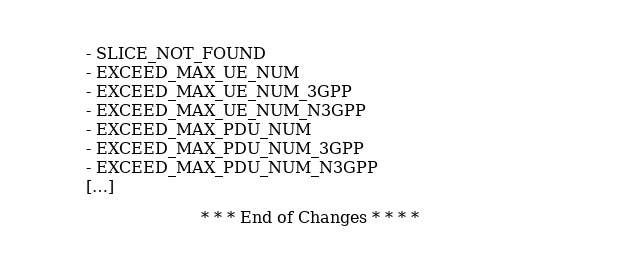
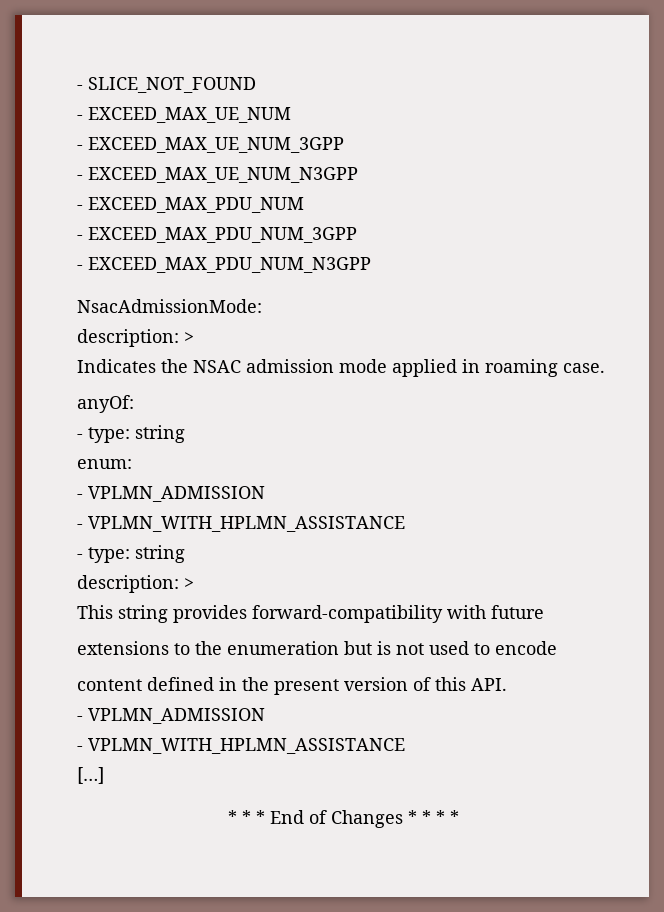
+ NsacAdmissionMode:
+ description: >
+ Indicates the NSAC admission mode applied in roaming case.
+ anyOf:
+ - type: string
+ enum:
+ - VPLMN_ADMISSION
+ - VPLMN_WITH_HPLMN_ASSISTANCE
+ - type: string
+ description: >
+ This string provides forward-compatibility with future
+ extensions to the enumeration but is not used to encode
+ content defined in the present version of this API.
+ - VPLMN_ADMISSION
+ - VPLMN_WITH_HPLMN_ASSISTANCE

